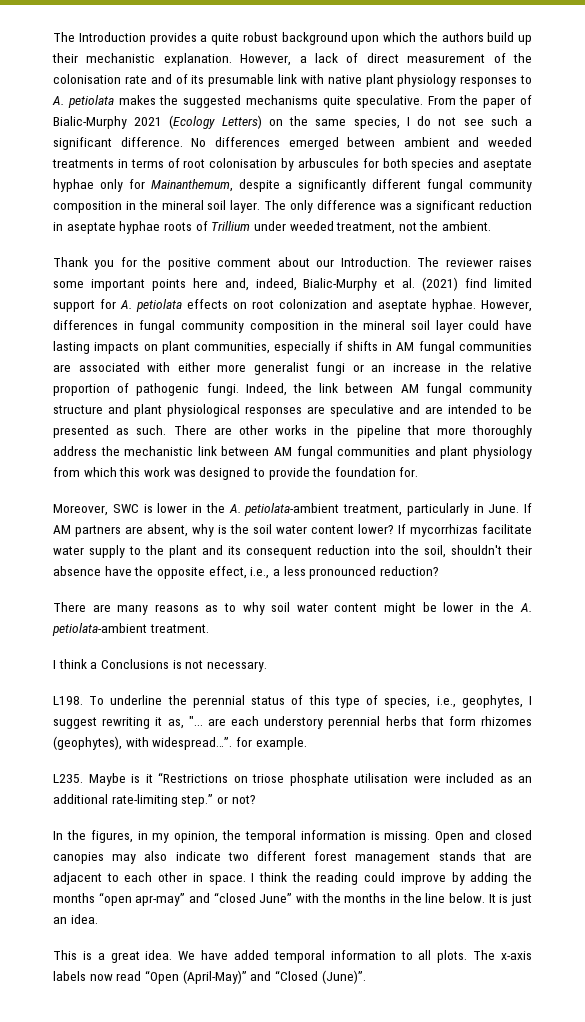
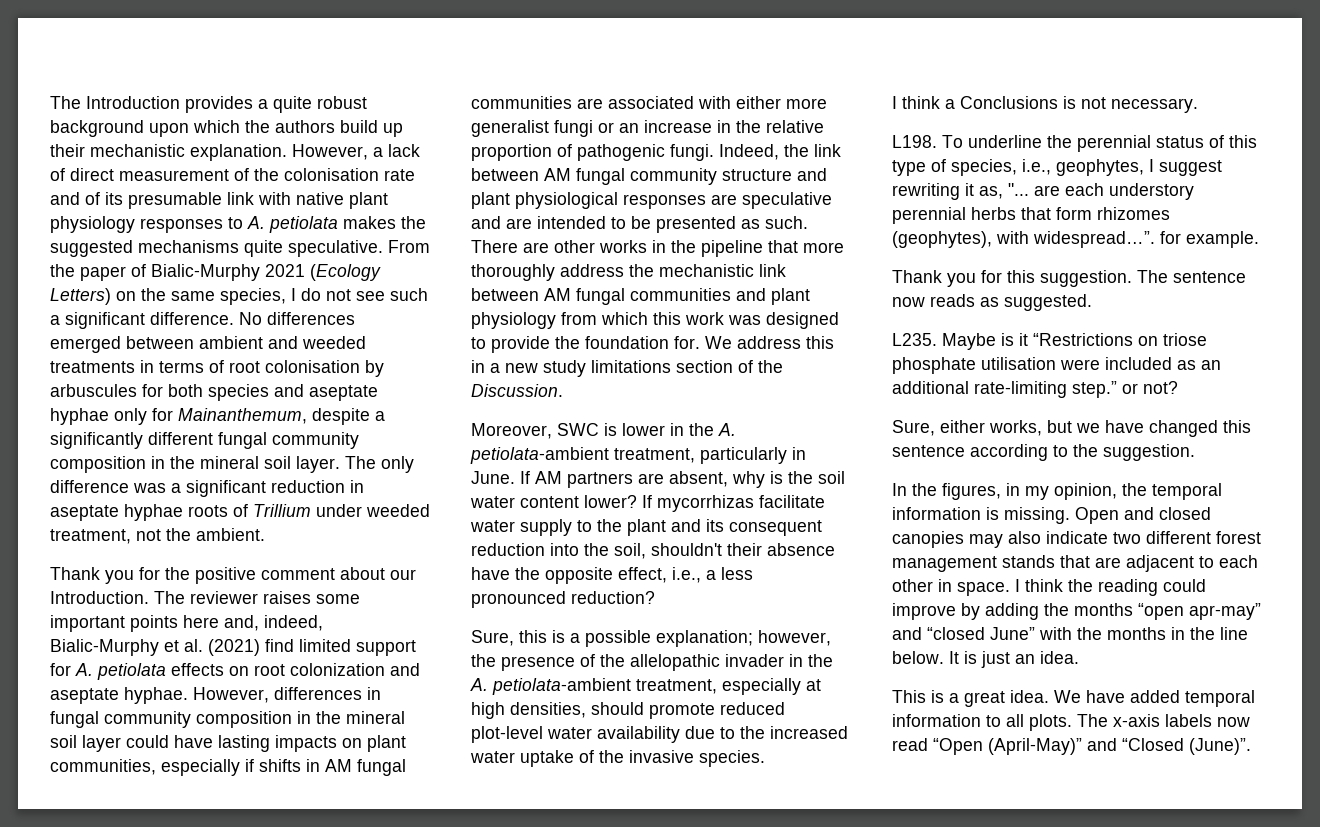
+ We address this in a new study limitations section of the Discussion.
- There are many reasons as to why soil water content might be lower in the A. petiolata-ambient treatment.
+ Sure, this is a possible explanation; however, the presence of the allelopathic invader in the A. petiolata-ambient treatment, especially at high densities, should promote reduced plot-level water availability due to the increased water uptake of the invasive species.
+ Thank you for this suggestion. The sentence now reads as suggested.
+ Sure, either works, but we have changed this sentence according to the suggestion.

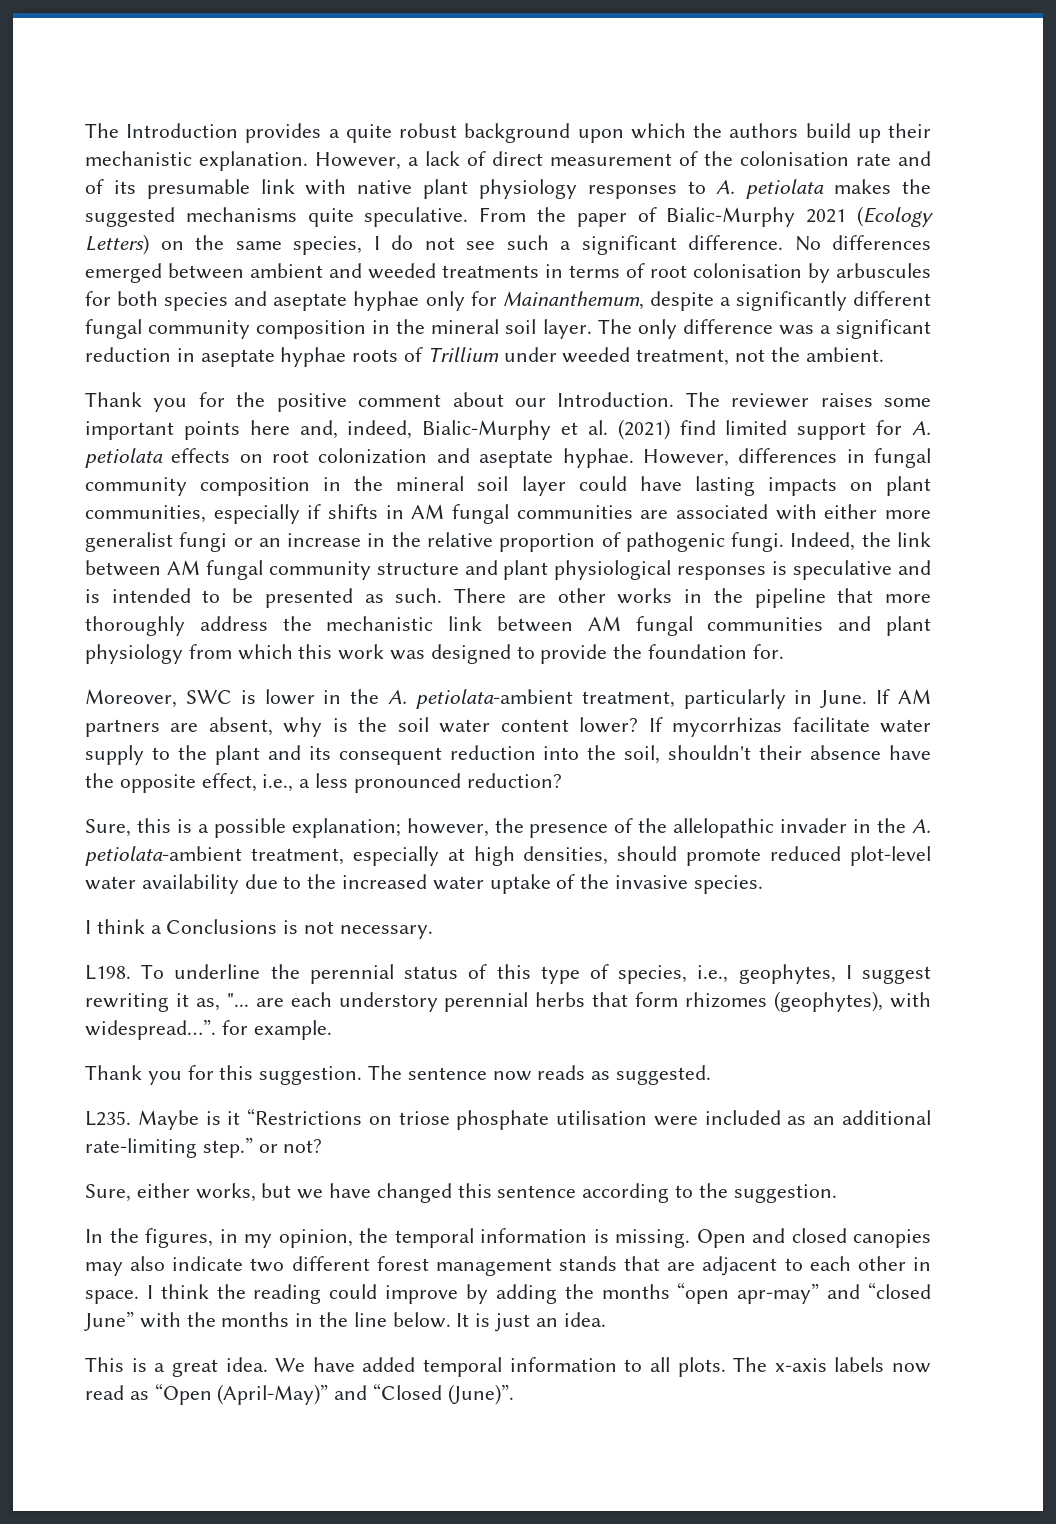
- Indeed, the link between AM fungal community structure and plant physiological responses are speculative and are intended to be presented as such.
+ Indeed, the link between AM fungal community structure and plant physiological responses is speculative and is intended to be presented as such.
- We address this in a new study limitations section of the Discussion.
- The x-axis labels now read “Open (April-May)” and “Closed (June)”.
+ The x-axis labels now read as “Open (April-May)” and “Closed (June)”.

